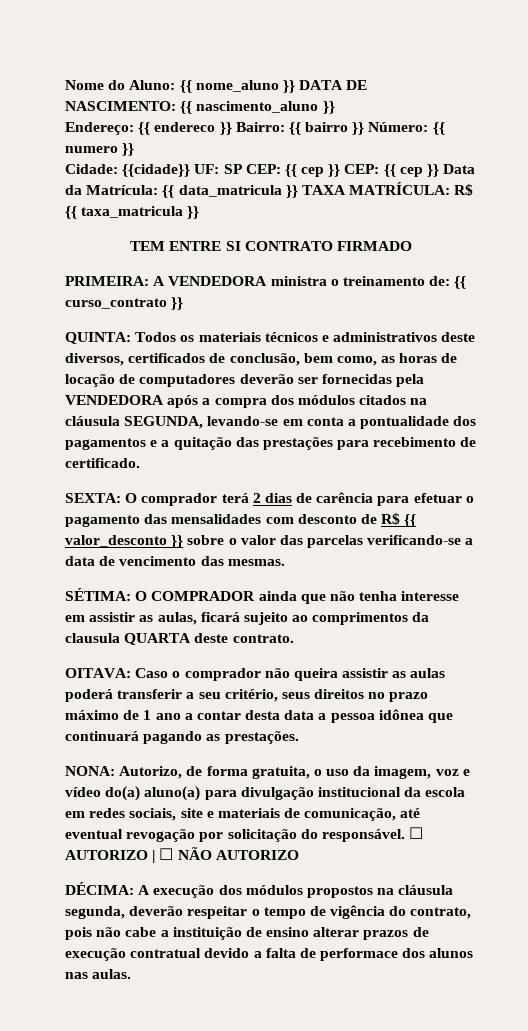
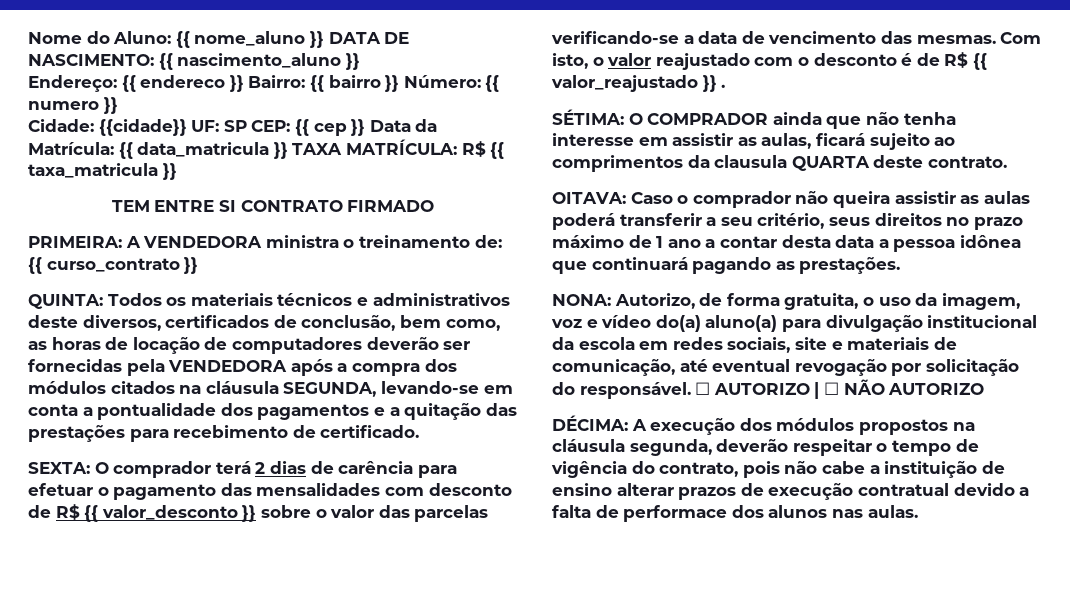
- Cidade: {{cidade}} UF: SP CEP: {{ cep }} CEP: {{ cep }} Data da Matrícula: {{ data_matricula }} TAXA MATRÍCULA: R$ {{ taxa_matricula }}
+ Cidade: {{cidade}} UF: SP CEP: {{ cep }} Data da Matrícula: {{ data_matricula }} TAXA MATRÍCULA: R$ {{ taxa_matricula }}
+ Com isto, o valor reajustado com o desconto é de R$ {{ valor_reajustado }} .

